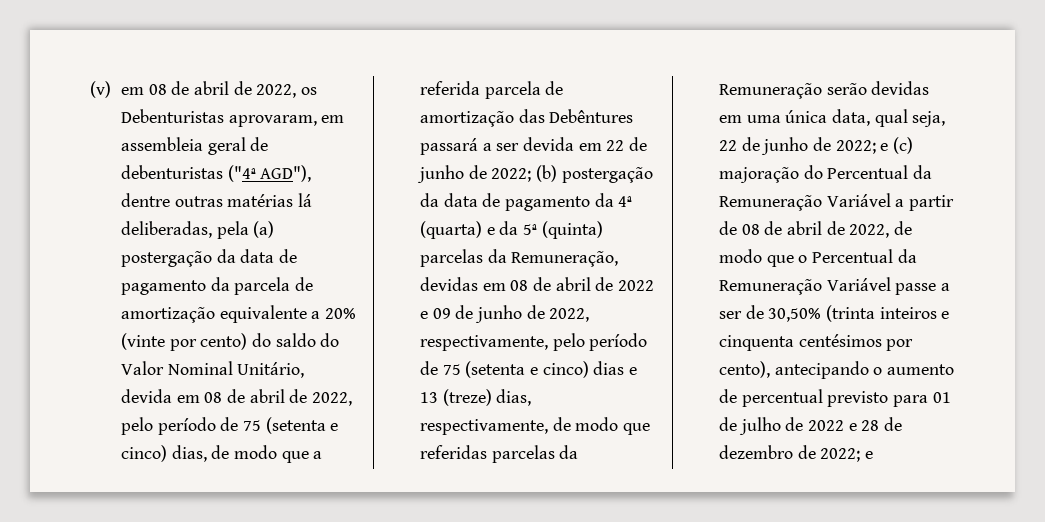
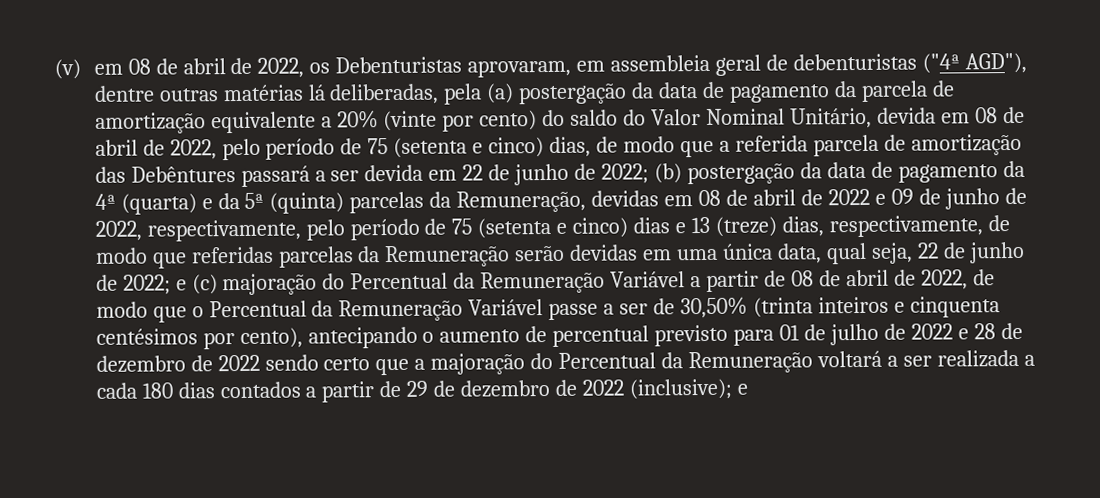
- e (c) majoração do Percentual da Remuneração Variável a partir de 08 de abril de 2022, de modo que o Percentual da Remuneração Variável passe a ser de 30,50% (trinta inteiros e cinquenta centésimos por cento), antecipando o aumento de percentual previsto para 01 de julho de 2022 e 28 de dezembro de 2022;
+ e (c) majoração do Percentual da Remuneração Variável a partir de 08 de abril de 2022, de modo que o Percentual da Remuneração Variável passe a ser de 30,50% (trinta inteiros e cinquenta centésimos por cento), antecipando o aumento de percentual previsto para 01 de julho de 2022 e 28 de dezembro de 2022 sendo certo que a majoração do Percentual da Remuneração voltará a ser realizada a cada 180 dias contados a partir de 29 de dezembro de 2022 (inclusive);

